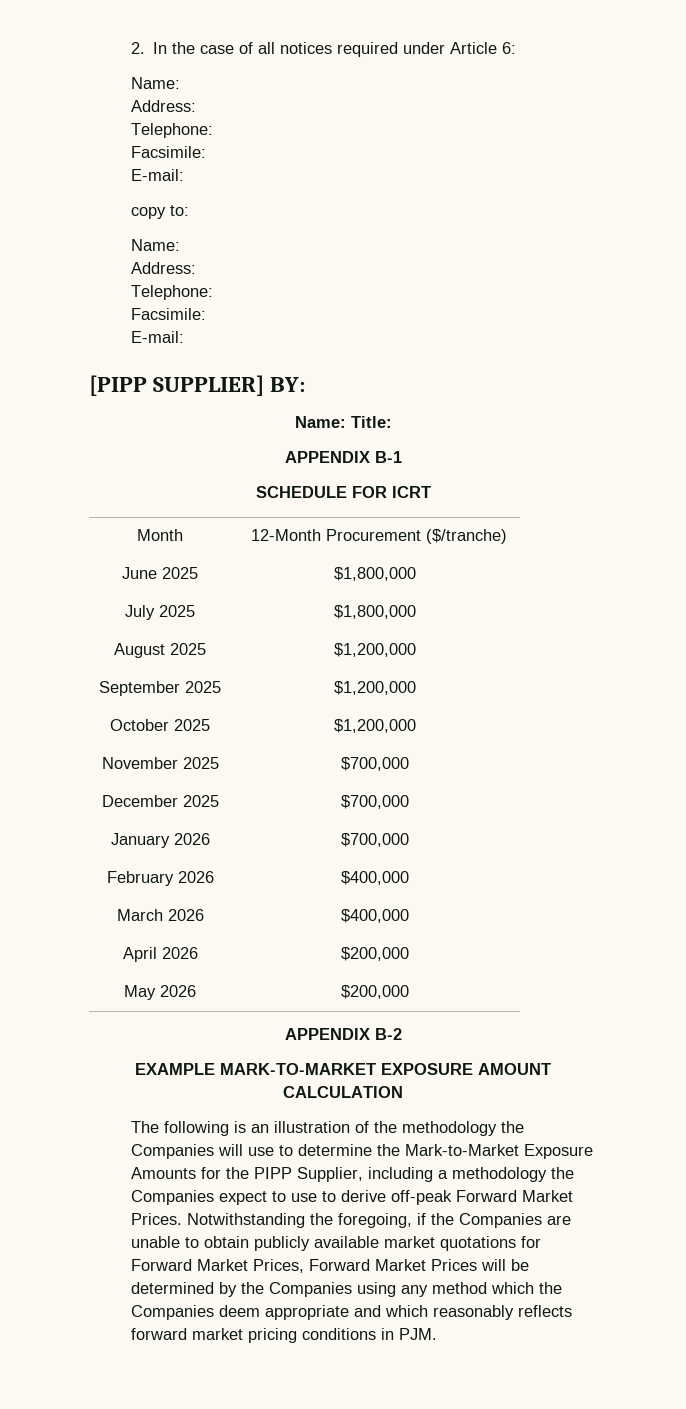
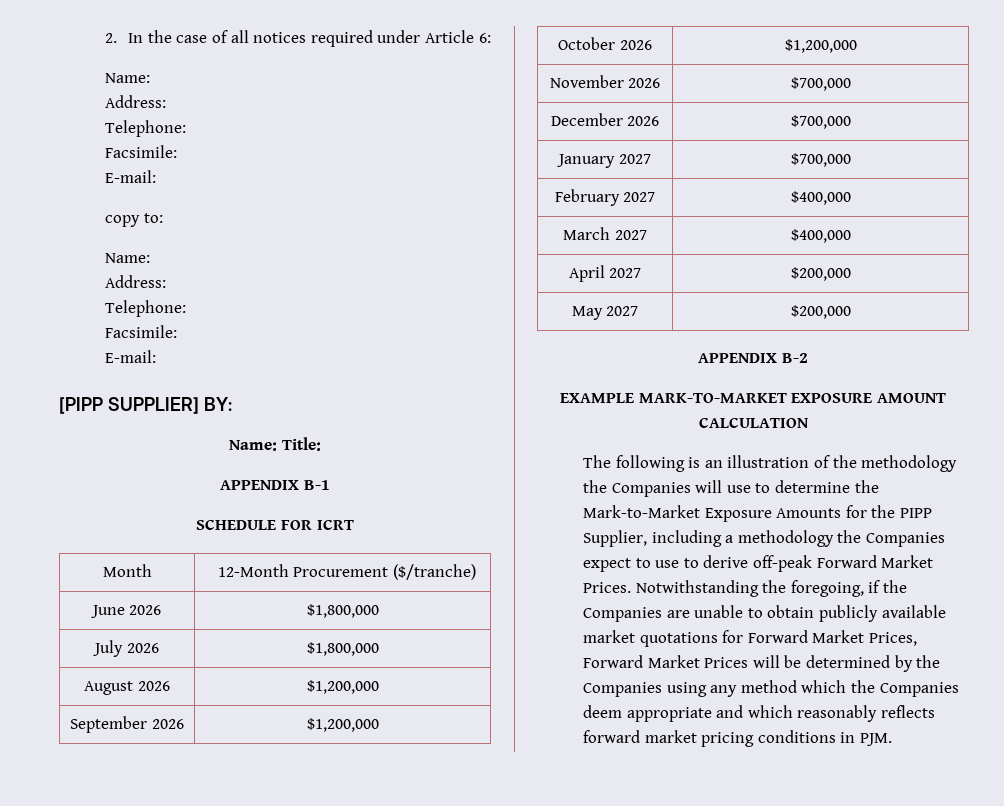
- June 2025 | $1,800,000
+ June 2026 | $1,800,000
- July 2025 | $1,800,000
+ July 2026 | $1,800,000
- August 2025 | $1,200,000
+ August 2026 | $1,200,000
- September 2025 | $1,200,000
+ September 2026 | $1,200,000
- October 2025 | $1,200,000
+ October 2026 | $1,200,000
- November 2025 | $700,000
+ November 2026 | $700,000
- December 2025 | $700,000
+ December 2026 | $700,000
- January 2026 | $700,000
+ January 2027 | $700,000
- February 2026 | $400,000
+ February 2027 | $400,000
- March 2026 | $400,000
+ March 2027 | $400,000
- April 2026 | $200,000
+ April 2027 | $200,000
- May 2026 | $200,000
+ May 2027 | $200,000

